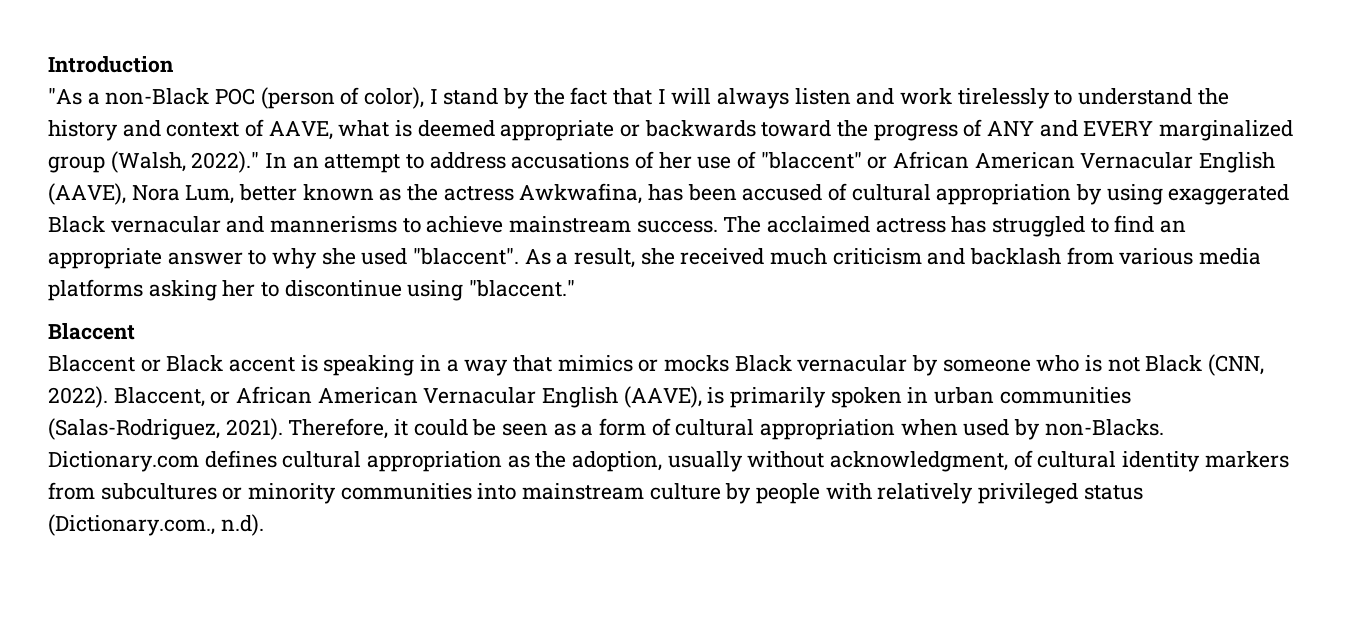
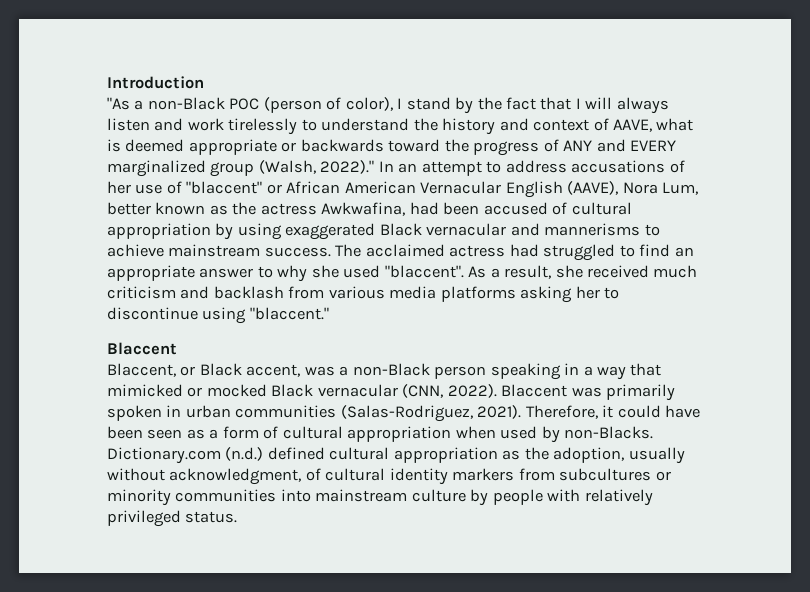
- In an attempt to address accusations of her use of "blaccent" or African American Vernacular English (AAVE), Nora Lum, better known as the actress Awkwafina, has been accused of cultural appropriation by using exaggerated Black vernacular and mannerisms to achieve mainstream success.
+ In an attempt to address accusations of her use of "blaccent" or African American Vernacular English (AAVE), Nora Lum, better known as the actress Awkwafina, had been accused of cultural appropriation by using exaggerated Black vernacular and mannerisms to achieve mainstream success.
- The acclaimed actress has struggled to find an appropriate answer to why she used "blaccent".
+ The acclaimed actress had struggled to find an appropriate answer to why she used "blaccent".
- Blaccent or Black accent is speaking in a way that mimics or mocks Black vernacular by someone who is not Black (CNN, 2022). Blaccent, or African American Vernacular English (AAVE), is primarily spoken in urban communities (Salas-Rodriguez, 2021).
+ Blaccent, or Black accent, was a non-Black person speaking in a way that mimicked or mocked Black vernacular (CNN, 2022). Blaccent was primarily spoken in urban communities (Salas-Rodriguez, 2021).
- Therefore, it could be seen as a form of cultural appropriation when used by non-Blacks.
+ Therefore, it could have been seen as a form of cultural appropriation when used by non-Blacks.
- Dictionary.com defines cultural appropriation as the adoption, usually without acknowledgment, of cultural identity markers from subcultures or minority communities into mainstream culture by people with relatively privileged status (Dictionary.com., n.d).
+ Dictionary.com (n.d.) defined cultural appropriation as the adoption, usually without acknowledgment, of cultural identity markers from subcultures or minority communities into mainstream culture by people with relatively privileged status.

